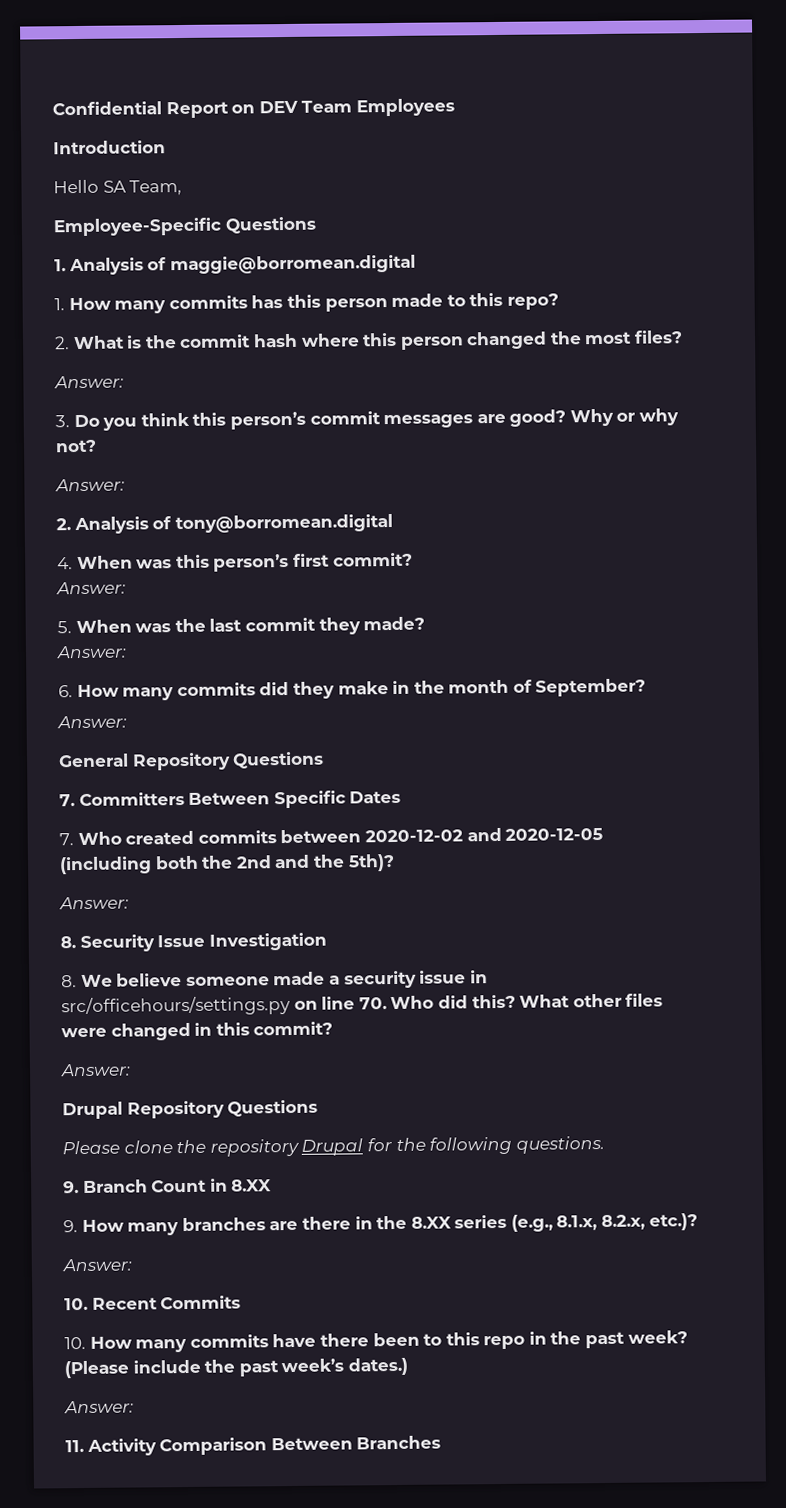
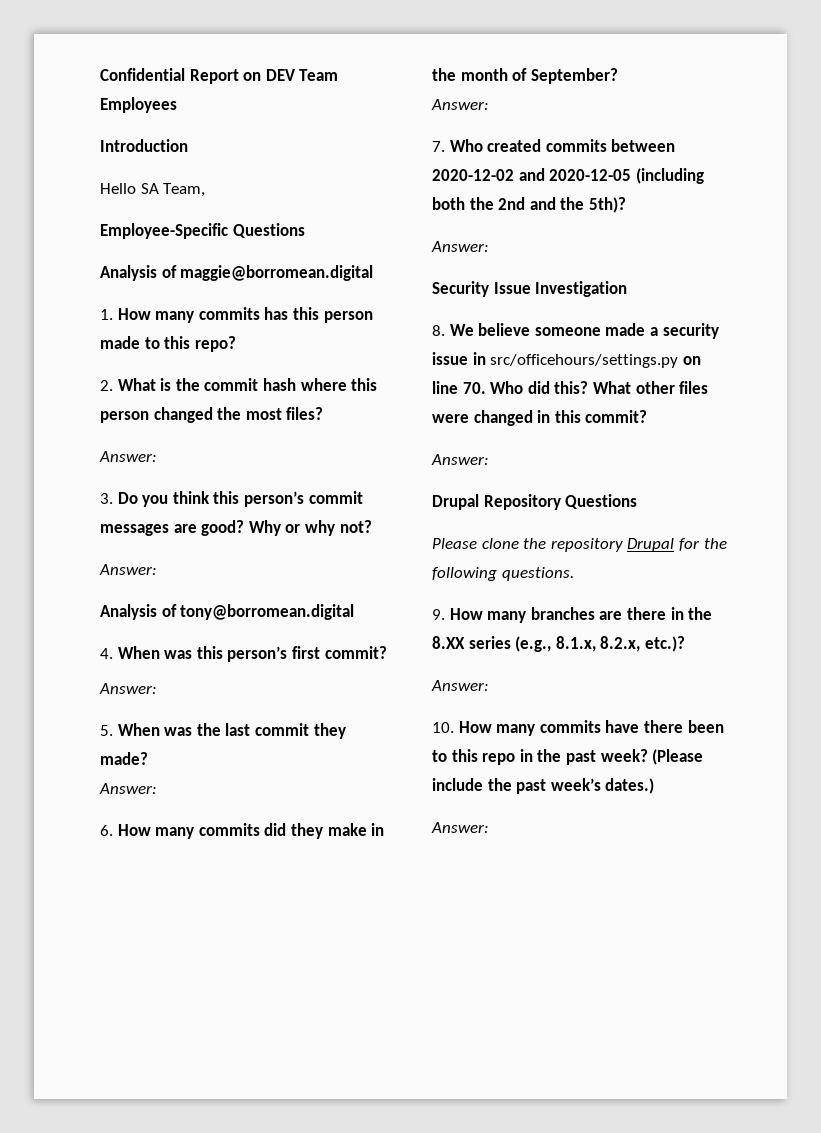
- 1. Analysis of maggie@borromean.digital
+ Analysis of maggie@borromean.digital
- 2. Analysis of tony@borromean.digital
+ Analysis of tony@borromean.digital
- General Repository Questions
- 7. Committers Between Specific Dates
- 8. Security Issue Investigation
+ Security Issue Investigation
- 9. Branch Count in 8.XX
- 10. Recent Commits
- 11. Activity Comparison Between Branches

